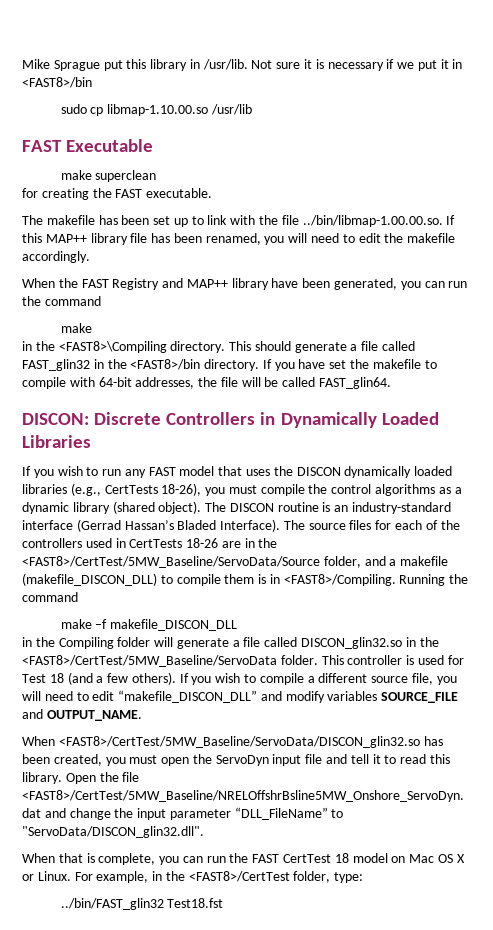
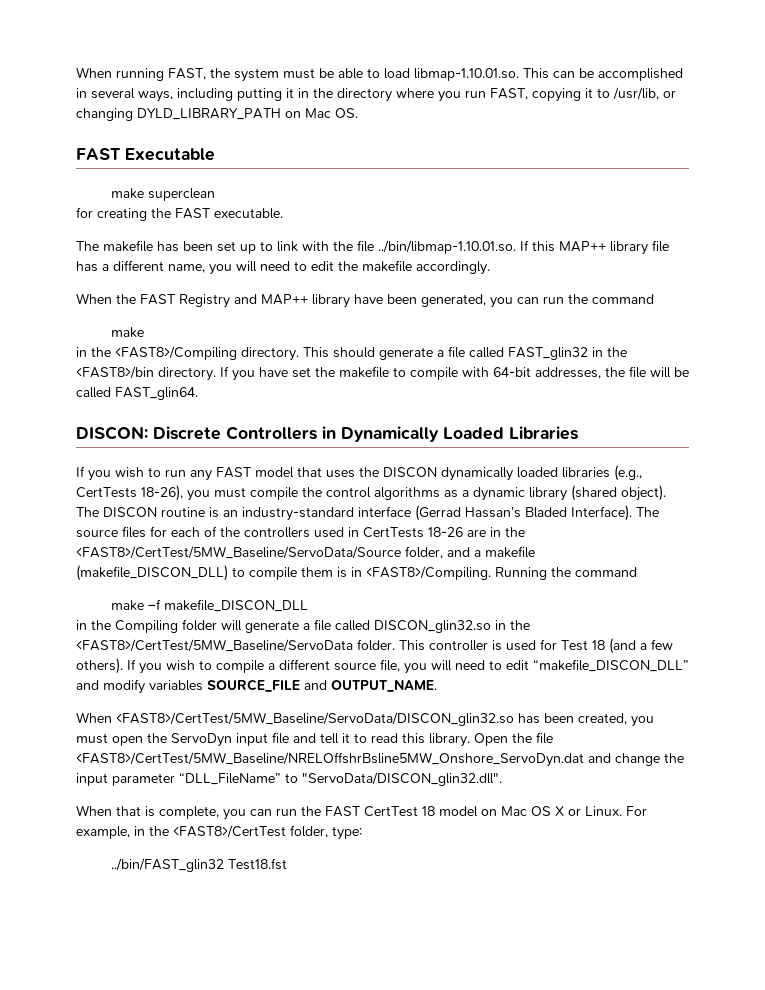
- Mike Sprague put this library in /usr/lib. Not sure it is necessary if we put it in <FAST8>/bin
- sudo cp libmap-1.10.00.so /usr/lib
+ When running FAST, the system must be able to load libmap-1.10.01.so. This can be accomplished in several ways, including putting it in the directory where you run FAST, copying it to /usr/lib, or changing DYLD_LIBRARY_PATH on Mac OS.
- The makefile has been set up to link with the file ../bin/libmap-1.00.00.so. If this MAP++ library file has been renamed, you will need to edit the makefile accordingly.
+ The makefile has been set up to link with the file ../bin/libmap-1.10.01.so. If this MAP++ library file has a different name, you will need to edit the makefile accordingly.
- in the <FAST8>\Compiling directory.
+ in the <FAST8>/Compiling directory.

